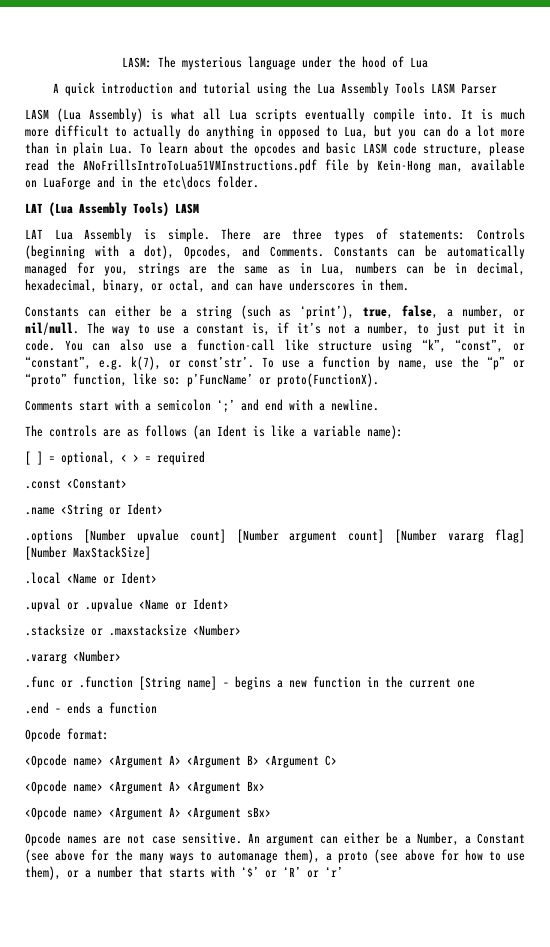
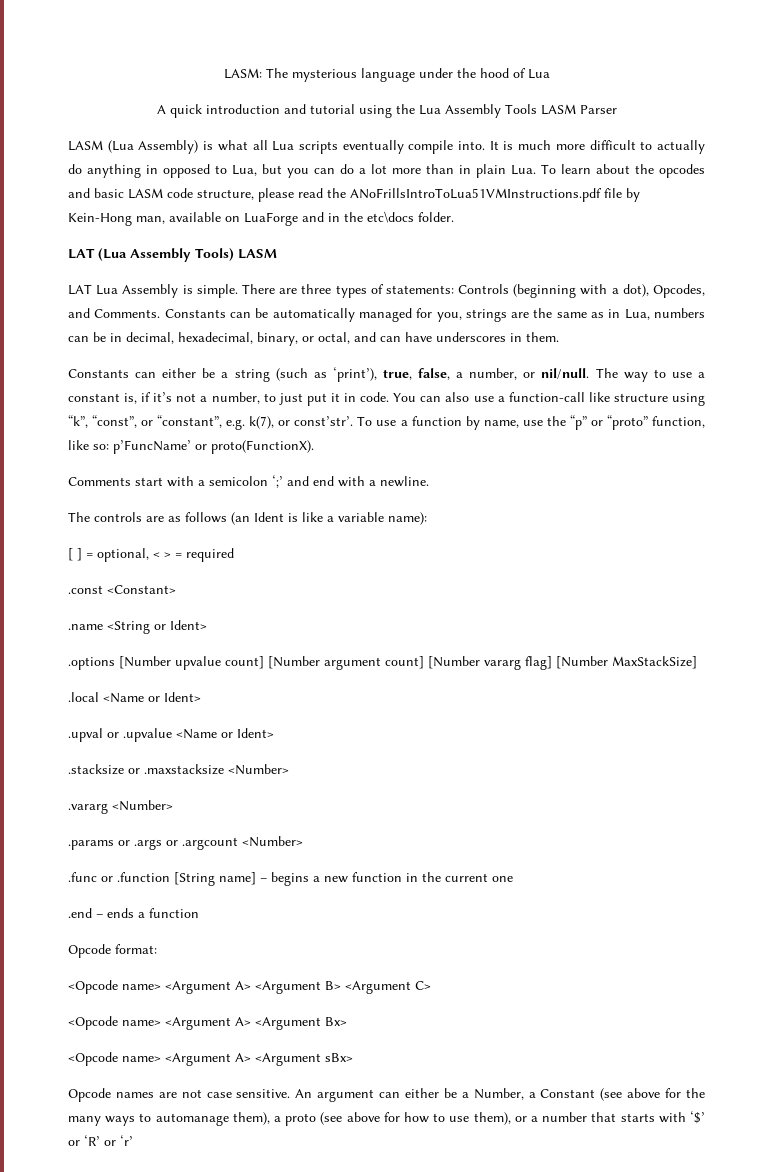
+ .params or .args or .argcount <Number>

